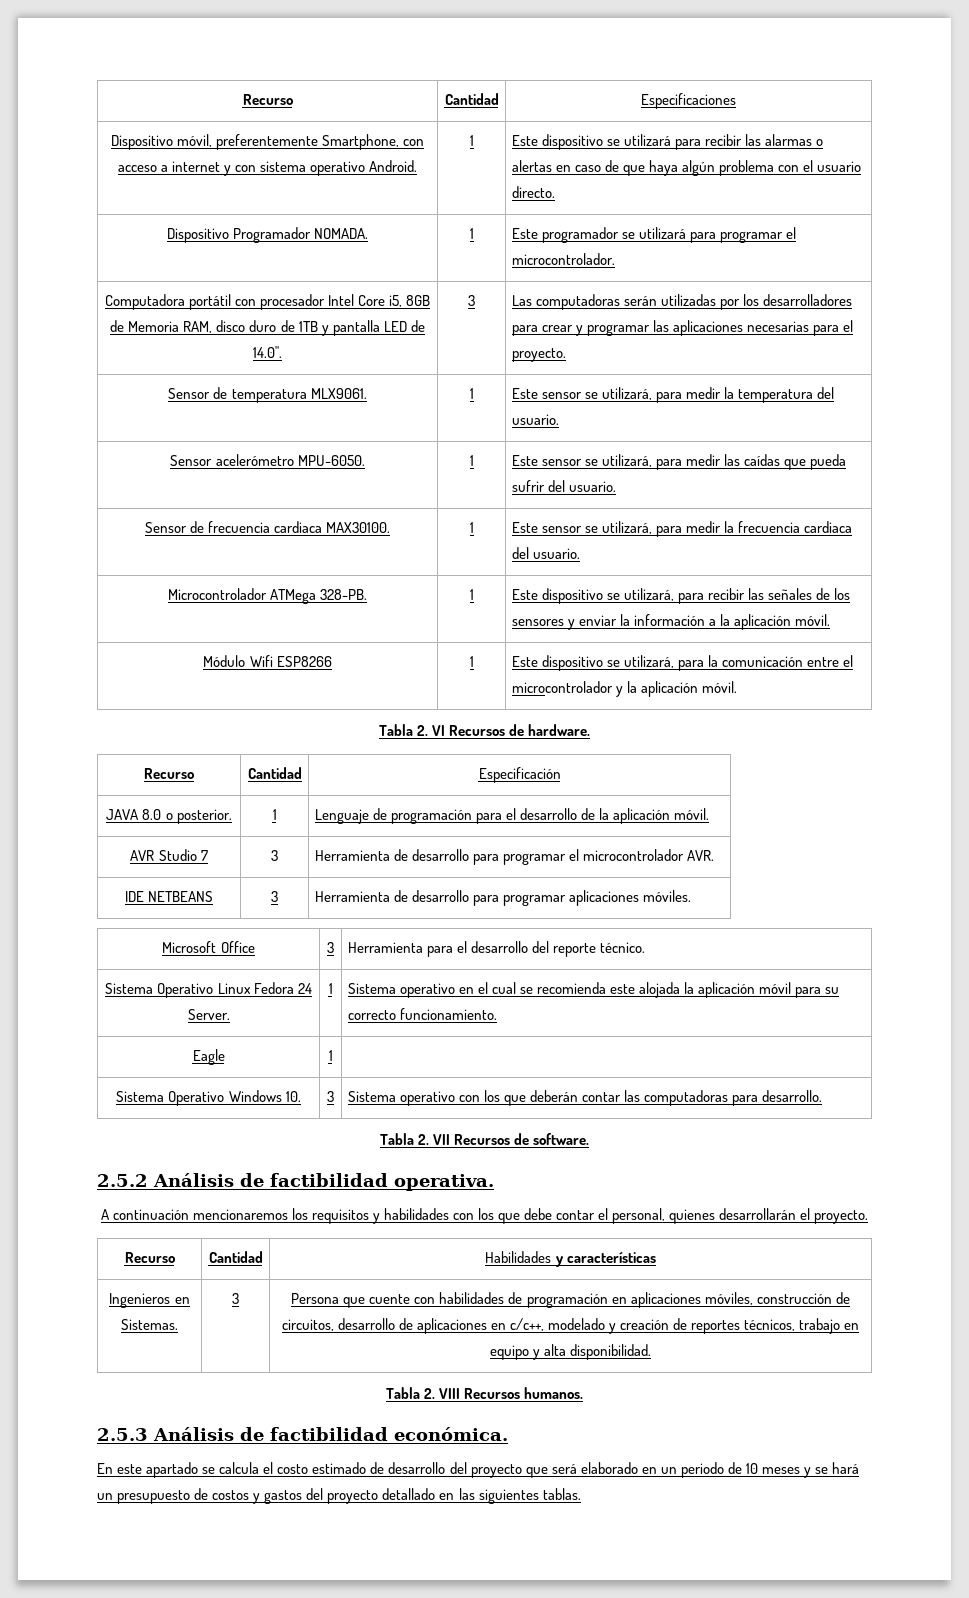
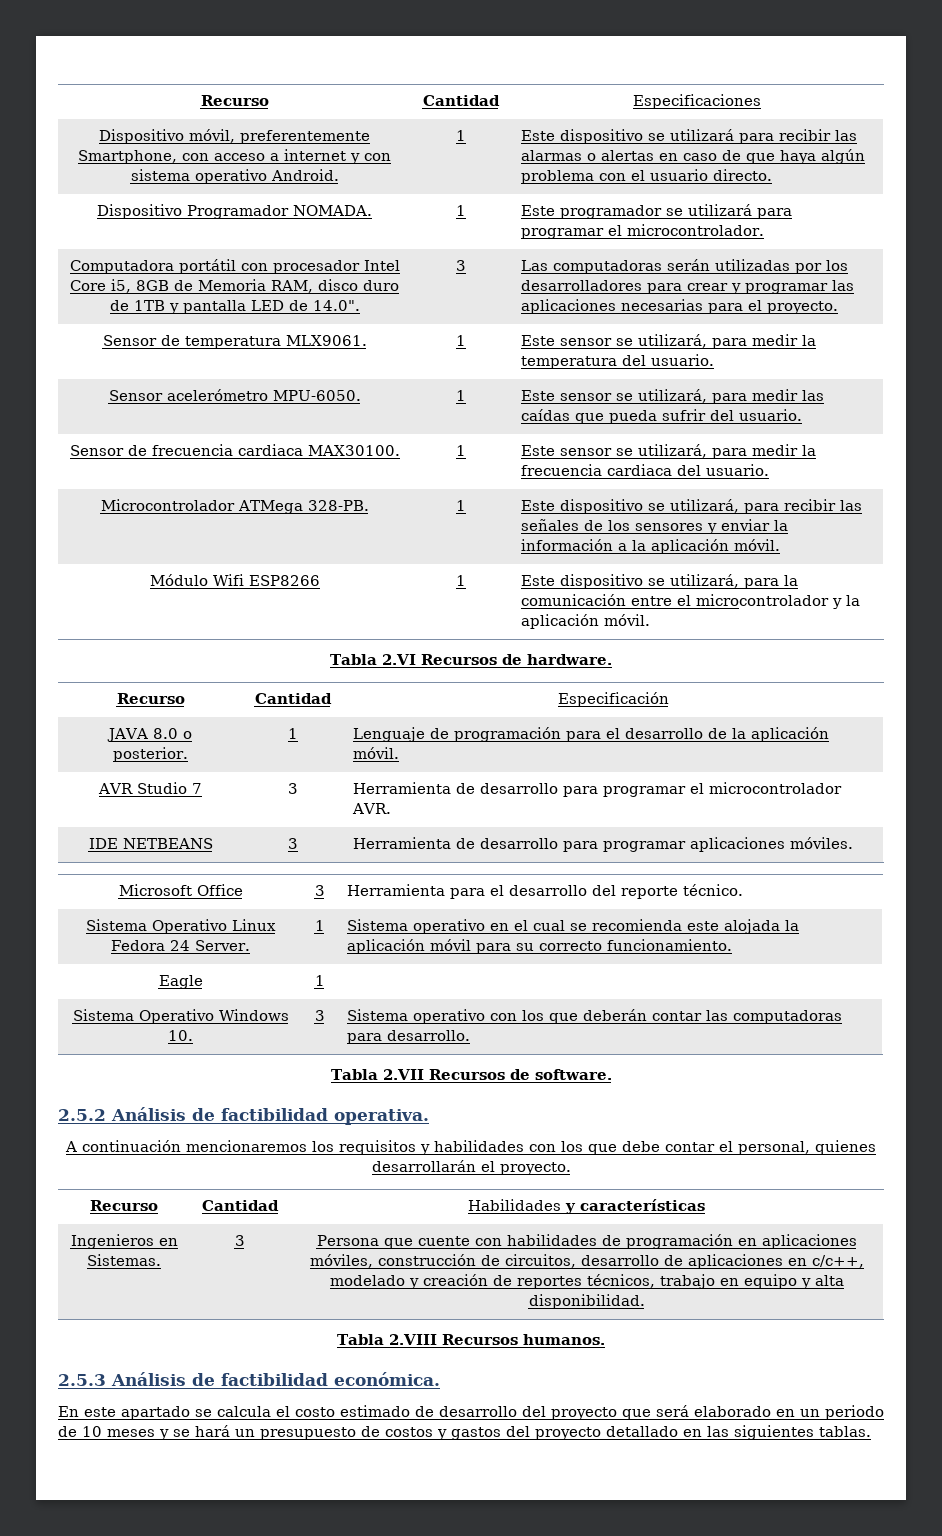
- Tabla 2. VI Recursos de hardware.
+ Tabla 2.VI Recursos de hardware.
- Tabla 2. VII Recursos de software.
+ Tabla 2.VII Recursos de software.
- Tabla 2. VIII Recursos humanos.
+ Tabla 2.VIII Recursos humanos.

